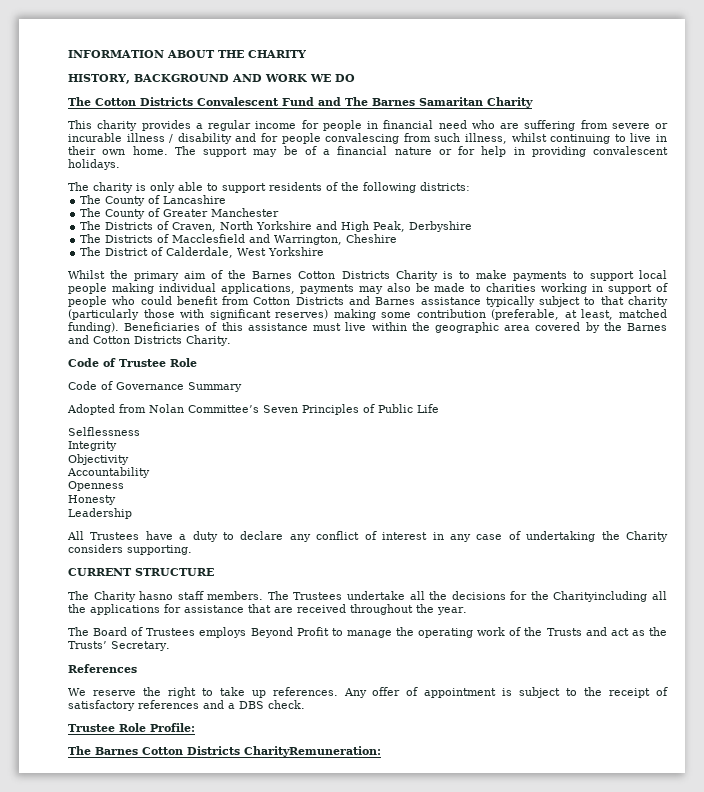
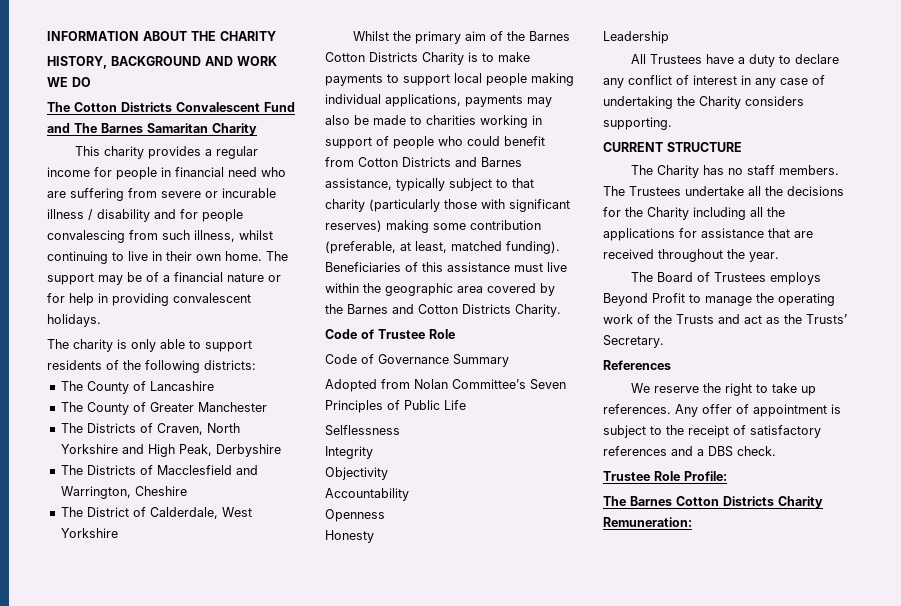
- Whilst the primary aim of the Barnes Cotton Districts Charity is to make payments to support local people making individual applications, payments may also be made to charities working in support of people who could benefit from Cotton Districts and Barnes assistance typically subject to that charity (particularly those with significant reserves) making some contribution (preferable, at least, matched funding).
+ Whilst the primary aim of the Barnes Cotton Districts Charity is to make payments to support local people making individual applications, payments may also be made to charities working in support of people who could benefit from Cotton Districts and Barnes assistance, typically subject to that charity (particularly those with significant reserves) making some contribution (preferable, at least, matched funding).
- The Charity hasno staff members.
+ The Charity has no staff members.
- The Trustees undertake all the decisions for the Charityincluding all the applications for assistance that are received throughout the year.
+ The Trustees undertake all the decisions for the Charity including all the applications for assistance that are received throughout the year.
- The Barnes Cotton Districts CharityRemuneration:
+ The Barnes Cotton Districts Charity Remuneration:

